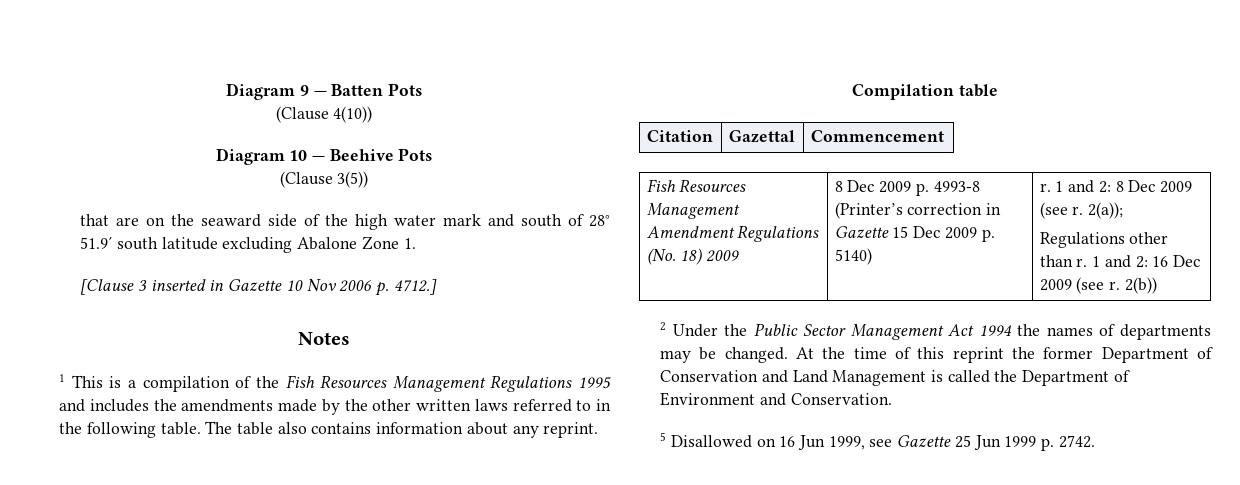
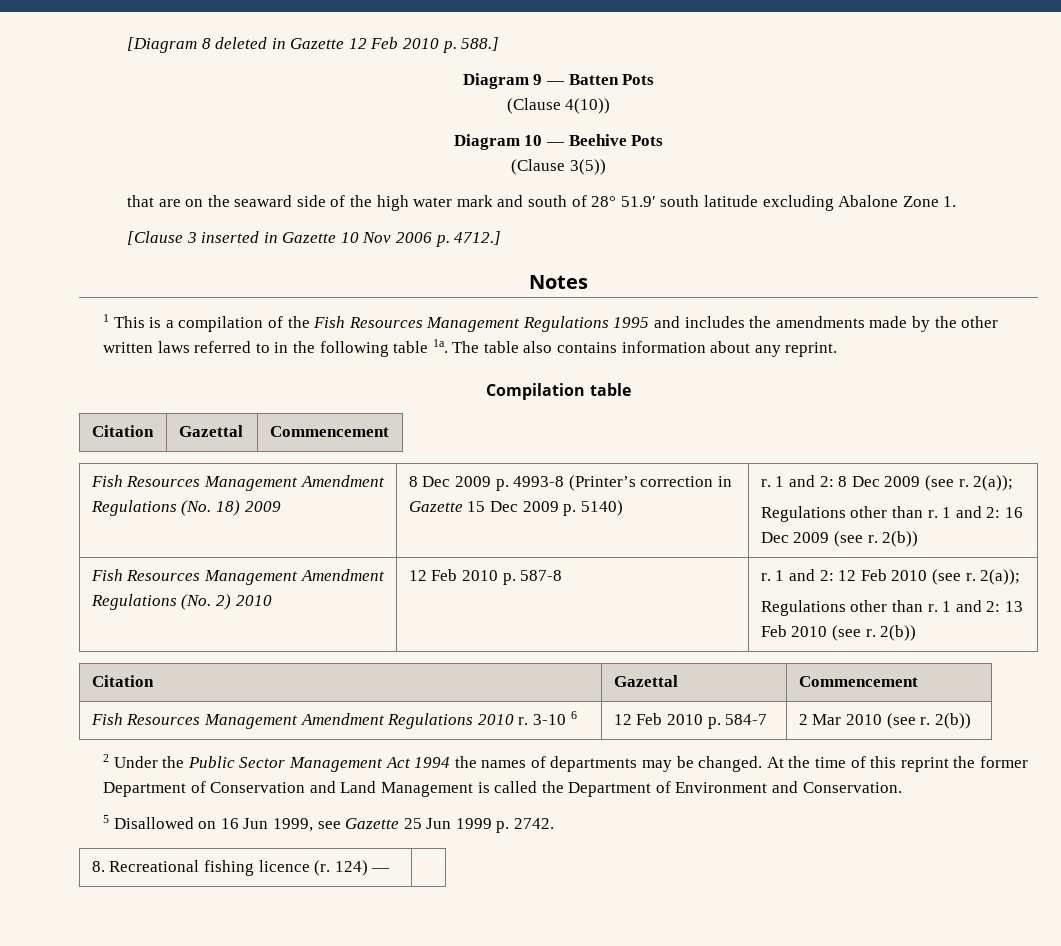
+ [Diagram 8 deleted in Gazette 12 Feb 2010 p. 588.]
- 1 This is a compilation of the Fish Resources Management Regulations 1995 and includes the amendments made by the other written laws referred to in the following table.
+ 1 This is a compilation of the Fish Resources Management Regulations 1995 and includes the amendments made by the other written laws referred to in the following table 1a.
+ Fish Resources Management Amendment Regulations (No. 2) 2010 | 12 Feb 2010 p. 587-8 | r. 1 and 2: 12 Feb 2010 (see r. 2(a));
+ Regulations other than r. 1 and 2: 13 Feb 2010 (see r. 2(b))
+ Citation | Gazettal | Commencement
+ Fish Resources Management Amendment Regulations 2010 r. 3-10 6 | 12 Feb 2010 p. 584-7 | 2 Mar 2010 (see r. 2(b))
+ 8. Recreational fishing licence (r. 124) — |

